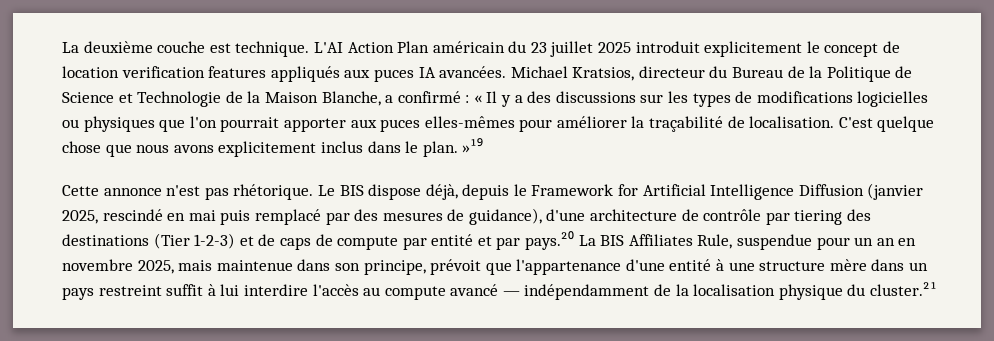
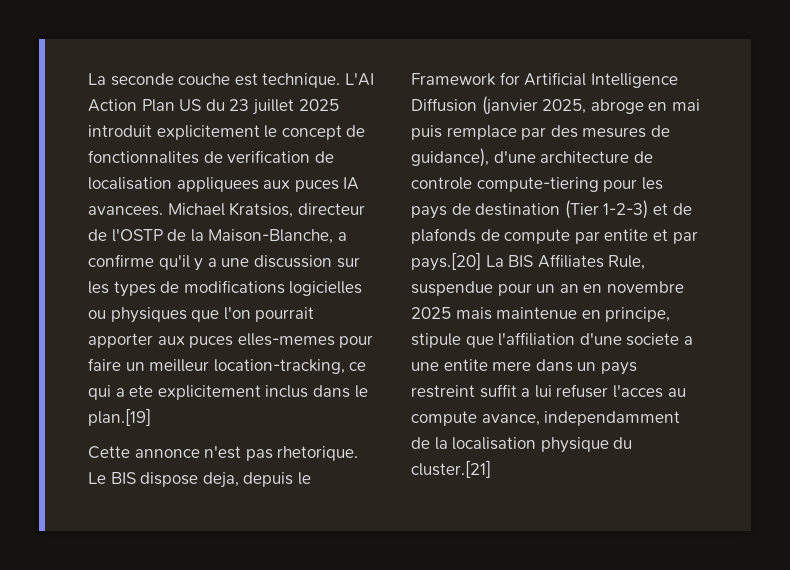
- La deuxième couche est technique.
+ La seconde couche est technique.
- L'AI Action Plan américain du 23 juillet 2025 introduit explicitement le concept de location verification features appliqués aux puces IA avancées.
+ L'AI Action Plan US du 23 juillet 2025 introduit explicitement le concept de fonctionnalites de verification de localisation appliquees aux puces IA avancees.
- Michael Kratsios, directeur du Bureau de la Politique de Science et Technologie de la Maison Blanche, a confirmé : « Il y a des discussions sur les types de modifications logicielles ou physiques que l'on pourrait apporter aux puces elles-mêmes pour améliorer la traçabilité de localisation. C'est quelque chose que nous avons explicitement inclus dans le plan. »¹⁹
+ Michael Kratsios, directeur de l'OSTP de la Maison-Blanche, a confirme qu'il y a une discussion sur les types de modifications logicielles ou physiques que l'on pourrait apporter aux puces elles-memes pour faire un meilleur location-tracking, ce qui a ete explicitement inclus dans le plan.[19]
- Cette annonce n'est pas rhétorique.
+ Cette annonce n'est pas rhetorique.
- Le BIS dispose déjà, depuis le Framework for Artificial Intelligence Diffusion (janvier 2025, rescindé en mai puis remplacé par des mesures de guidance), d'une architecture de contrôle par tiering des destinations (Tier 1-2-3) et de caps de compute par entité et par pays.²⁰ La BIS Affiliates Rule, suspendue pour un an en novembre 2025, mais maintenue dans son principe, prévoit que l'appartenance d'une entité à une structure mère dans un pays restreint suffit à lui interdire l'accès au compute avancé — indépendamment de la localisation physique du cluster.²¹
+ Le BIS dispose deja, depuis le Framework for Artificial Intelligence Diffusion (janvier 2025, abroge en mai puis remplace par des mesures de guidance), d'une architecture de controle compute-tiering pour les pays de destination (Tier 1-2-3) et de plafonds de compute par entite et par pays.[20] La BIS Affiliates Rule, suspendue pour un an en novembre 2025 mais maintenue en principe, stipule que l'affiliation d'une societe a une entite mere dans un pays restreint suffit a lui refuser l'acces au compute avance, independamment de la localisation physique du cluster.[21]

